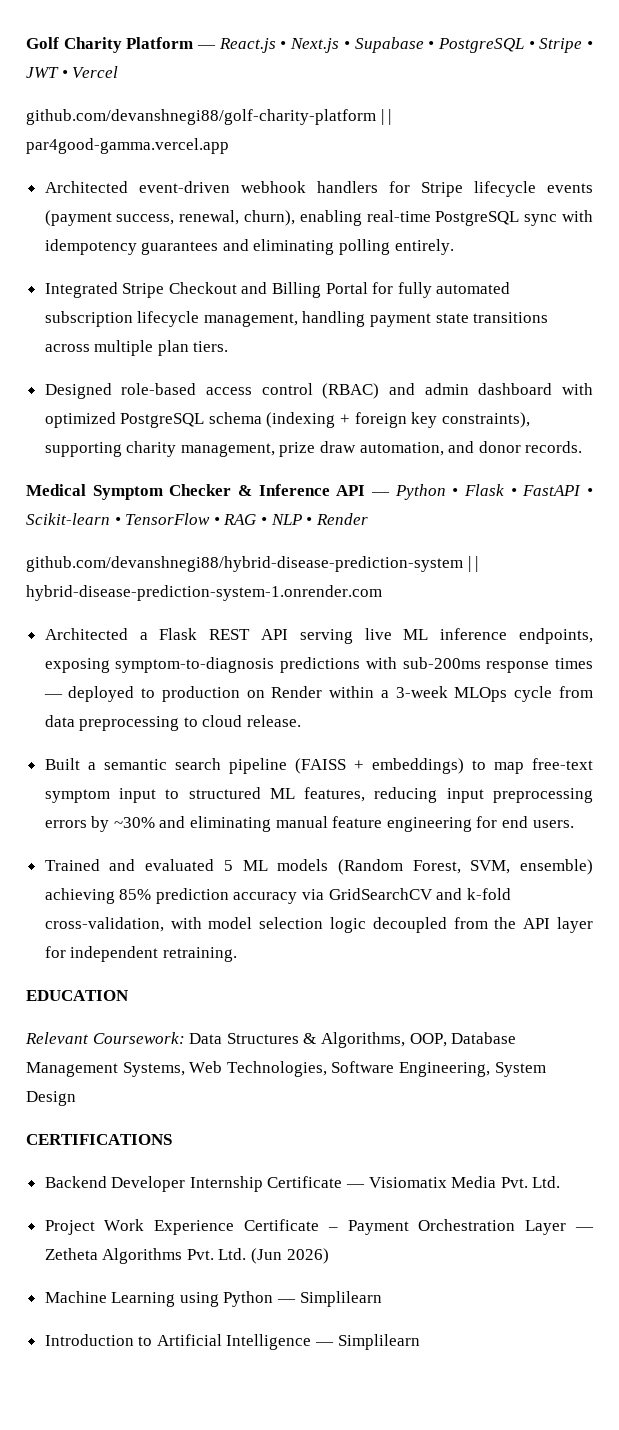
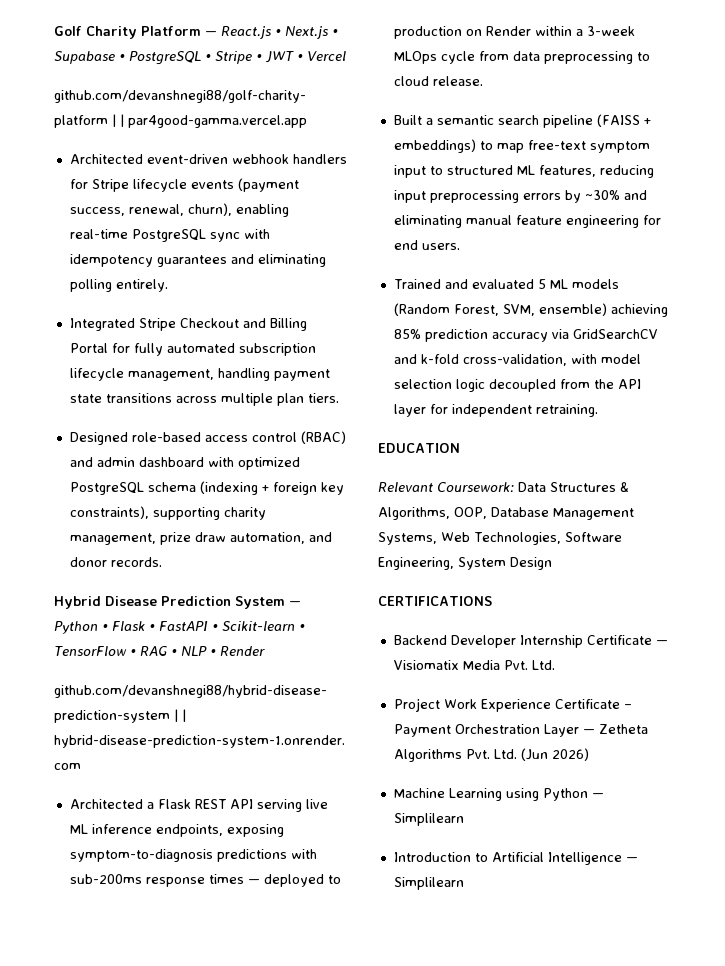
- Medical Symptom Checker & Inference API — Python • Flask • FastAPI • Scikit-learn • TensorFlow • RAG • NLP • Render
+ Hybrid Disease Prediction System — Python • Flask • FastAPI • Scikit-learn • TensorFlow • RAG • NLP • Render

